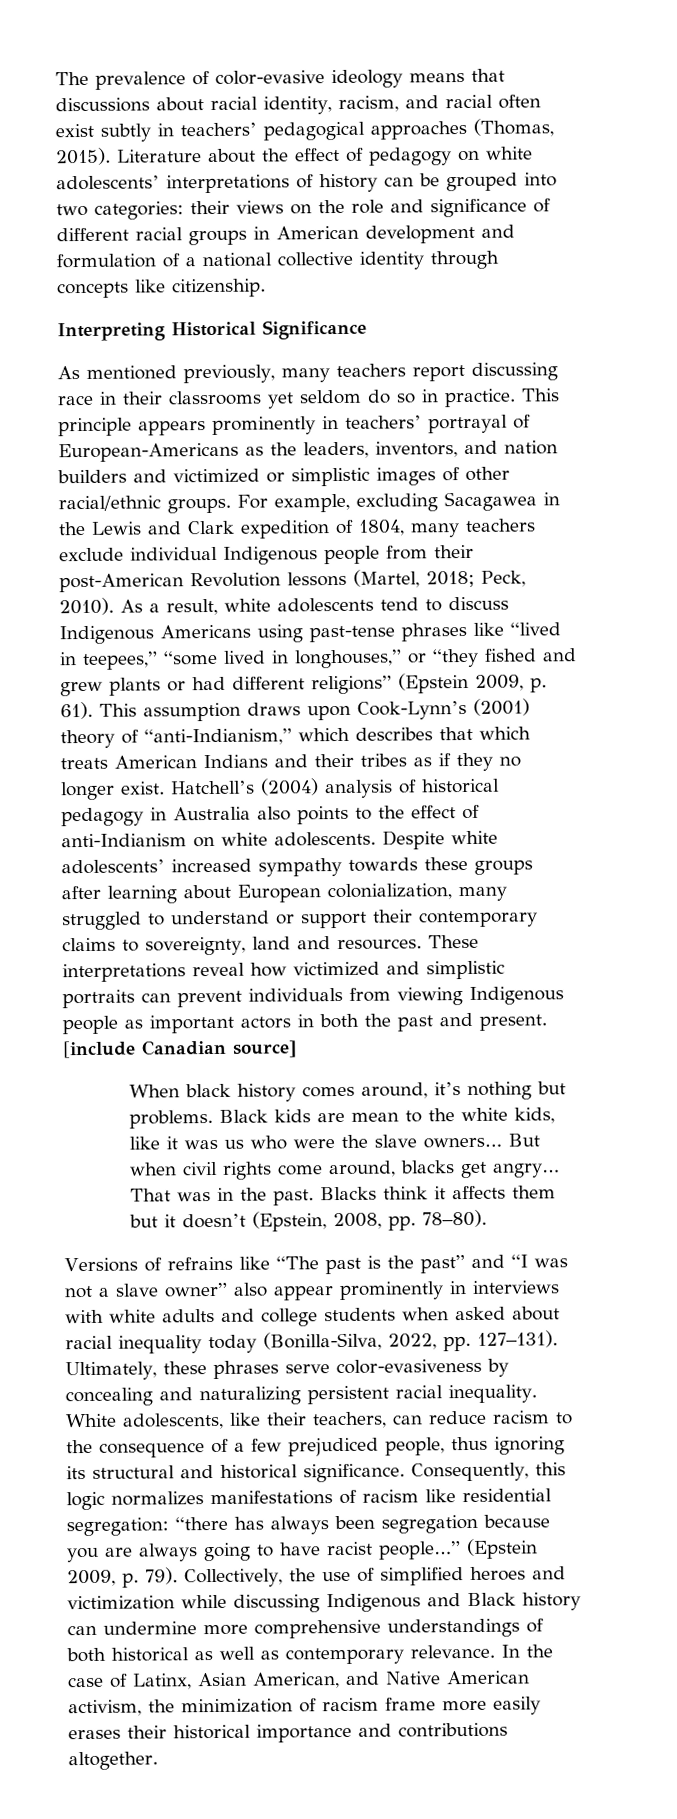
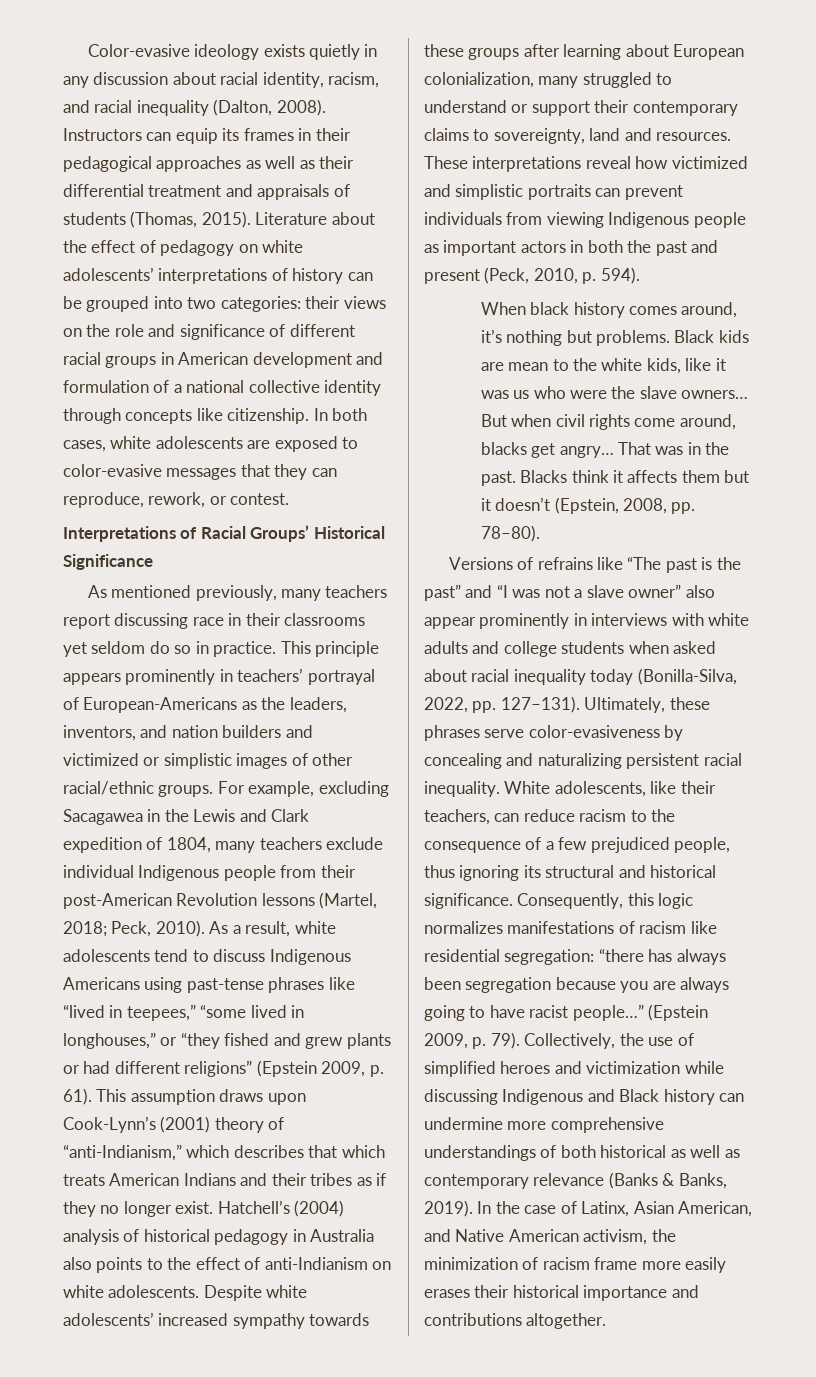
- The prevalence of color-evasive ideology means that discussions about racial identity, racism, and racial often exist subtly in teachers’ pedagogical approaches (Thomas, 2015).
+ Color-evasive ideology exists quietly in any discussion about racial identity, racism, and racial inequality (Dalton, 2008). Instructors can equip its frames in their pedagogical approaches as well as their differential treatment and appraisals of students (Thomas, 2015).
- Literature about the effect of pedagogy on white adolescents’ interpretations of history can be grouped into two categories: their views on the role and significance of different racial groups in American development and formulation of a national collective identity through concepts like citizenship.
- Interpreting Historical Significance
+ Literature about the effect of pedagogy on white adolescents’ interpretations of history can be grouped into two categories: their views on the role and significance of different racial groups in American development and formulation of a national collective identity through concepts like citizenship. In both cases, white adolescents are exposed to color-evasive messages that they can reproduce, rework, or contest.
+ Interpretations of Racial Groups’ Historical Significance
- These interpretations reveal how victimized and simplistic portraits can prevent individuals from viewing Indigenous people as important actors in both the past and present. [include Canadian source]
+ These interpretations reveal how victimized and simplistic portraits can prevent individuals from viewing Indigenous people as important actors in both the past and present (Peck, 2010, p. 594).
- Collectively, the use of simplified heroes and victimization while discussing Indigenous and Black history can undermine more comprehensive understandings of both historical as well as contemporary relevance.
+ Collectively, the use of simplified heroes and victimization while discussing Indigenous and Black history can undermine more comprehensive understandings of both historical as well as contemporary relevance (Banks & Banks, 2019).

